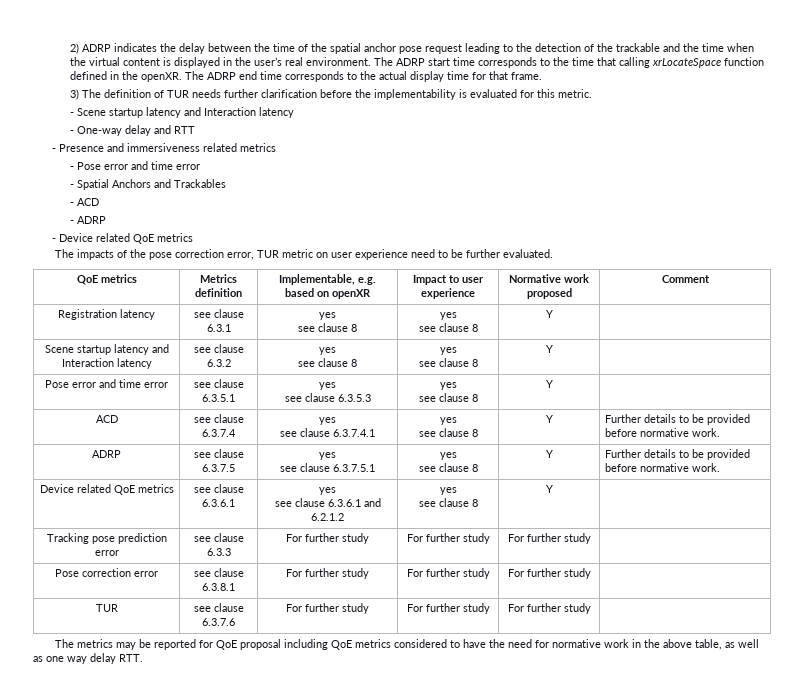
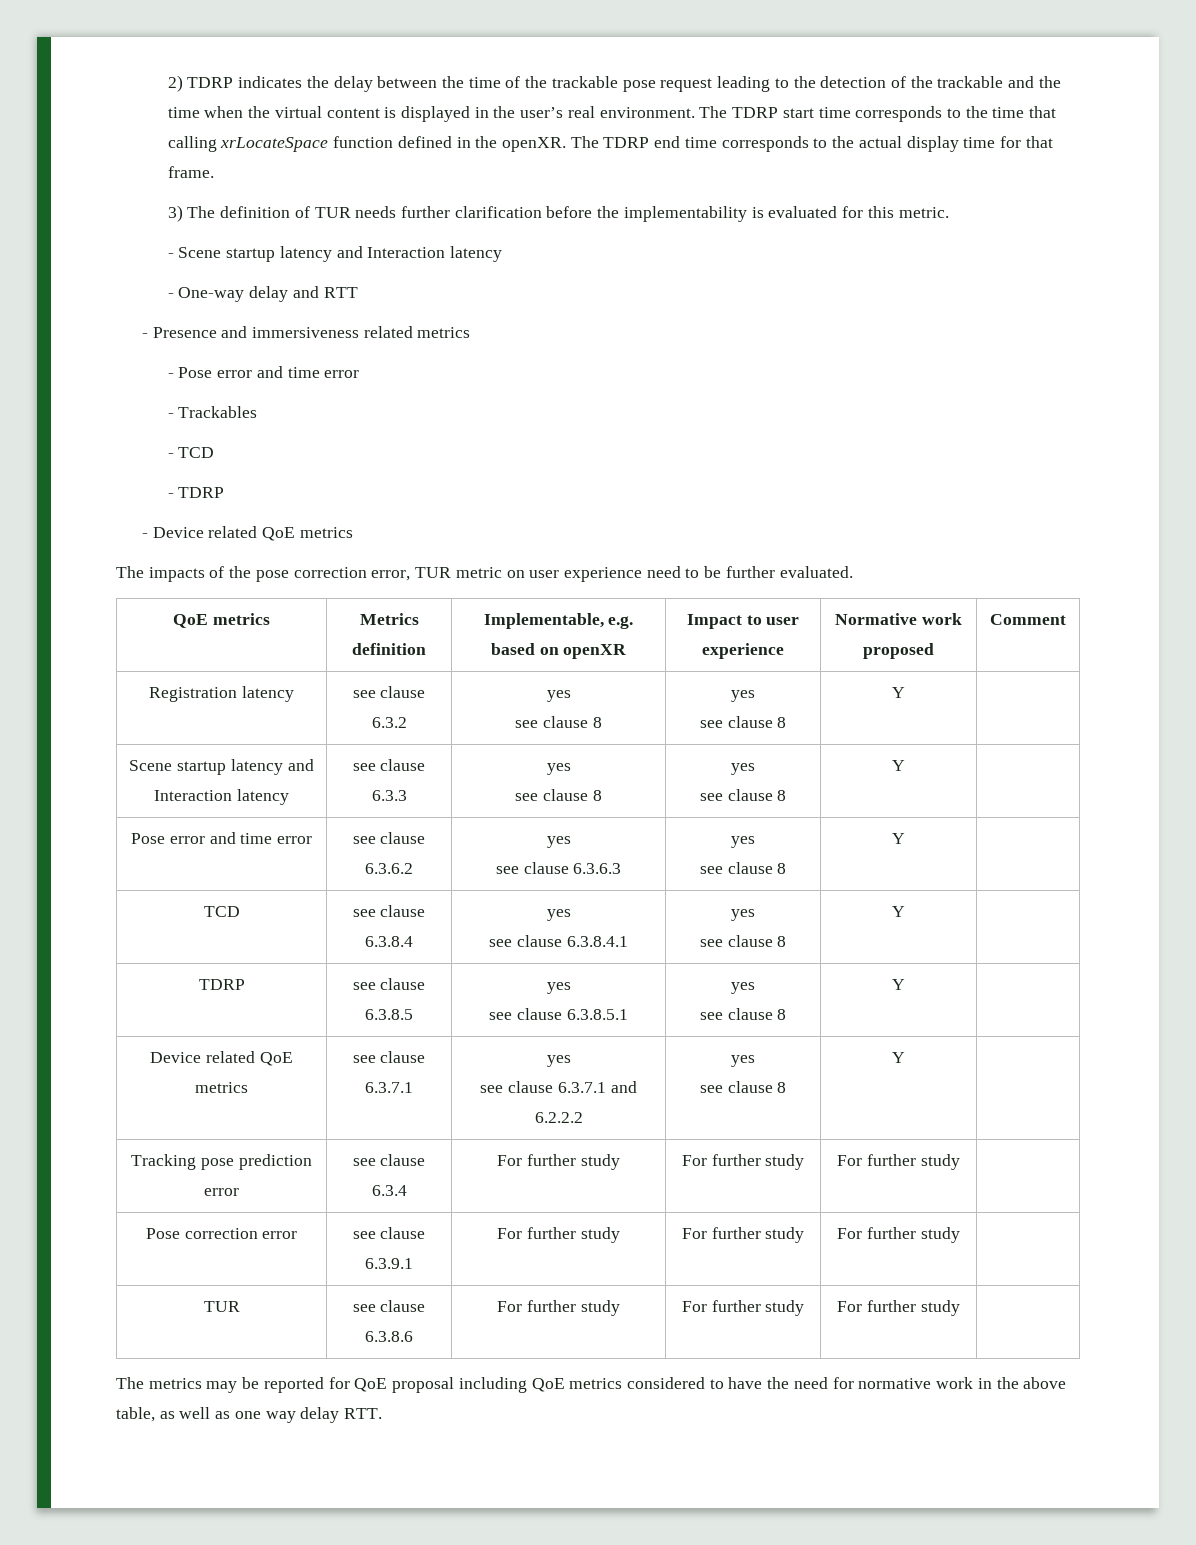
- 2) ADRP indicates the delay between the time of the spatial anchor pose request leading to the detection of the trackable and the time when the virtual content is displayed in the user’s real environment.
+ 2) TDRP indicates the delay between the time of the trackable pose request leading to the detection of the trackable and the time when the virtual content is displayed in the user’s real environment.
- The ADRP start time corresponds to the time that calling xrLocateSpace function defined in the openXR.
+ The TDRP start time corresponds to the time that calling xrLocateSpace function defined in the openXR.
- The ADRP end time corresponds to the actual display time for that frame.
+ The TDRP end time corresponds to the actual display time for that frame.
- - Spatial Anchors and Trackables
+ - Trackables
- - ACD
- - ADRP
+ - TCD
+ - TDRP
- Registration latency | see clause 6.3.1 | yes
+ Registration latency | see clause 6.3.2 | yes
- Scene startup latency and Interaction latency | see clause 6.3.2 | yes
+ Scene startup latency and Interaction latency | see clause 6.3.3 | yes
- Pose error and time error | see clause 6.3.5.1 | yes
- see clause 6.3.5.3 | yes
+ Pose error and time error | see clause 6.3.6.2 | yes
+ see clause 6.3.6.3 | yes
  see clause 8 | Y |
- ACD | see clause 6.3.7.4 | yes
- see clause 6.3.7.4.1 | yes
- see clause 8 | Y | Further details to be provided before normative work.
- ADRP | see clause 6.3.7.5 | yes
- see clause 6.3.7.5.1 | yes
- see clause 8 | Y | Further details to be provided before normative work.
+ TCD | see clause 6.3.8.4 | yes
+ see clause 6.3.8.4.1 | yes
+ see clause 8 | Y |
+ TDRP | see clause 6.3.8.5 | yes
+ see clause 6.3.8.5.1 | yes
+ see clause 8 | Y |
- Device related QoE metrics | see clause 6.3.6.1 | yes
- see clause 6.3.6.1 and 6.2.1.2 | yes
+ Device related QoE metrics | see clause 6.3.7.1 | yes
+ see clause 6.3.7.1 and 6.2.2.2 | yes
- Tracking pose prediction error | see clause 6.3.3 | For further study | For further study | For further study |
+ Tracking pose prediction error | see clause 6.3.4 | For further study | For further study | For further study |
- Pose correction error | see clause 6.3.8.1 | For further study | For further study | For further study |
+ Pose correction error | see clause 6.3.9.1 | For further study | For further study | For further study |
- TUR | see clause 6.3.7.6 | For further study | For further study | For further study |
+ TUR | see clause 6.3.8.6 | For further study | For further study | For further study |

